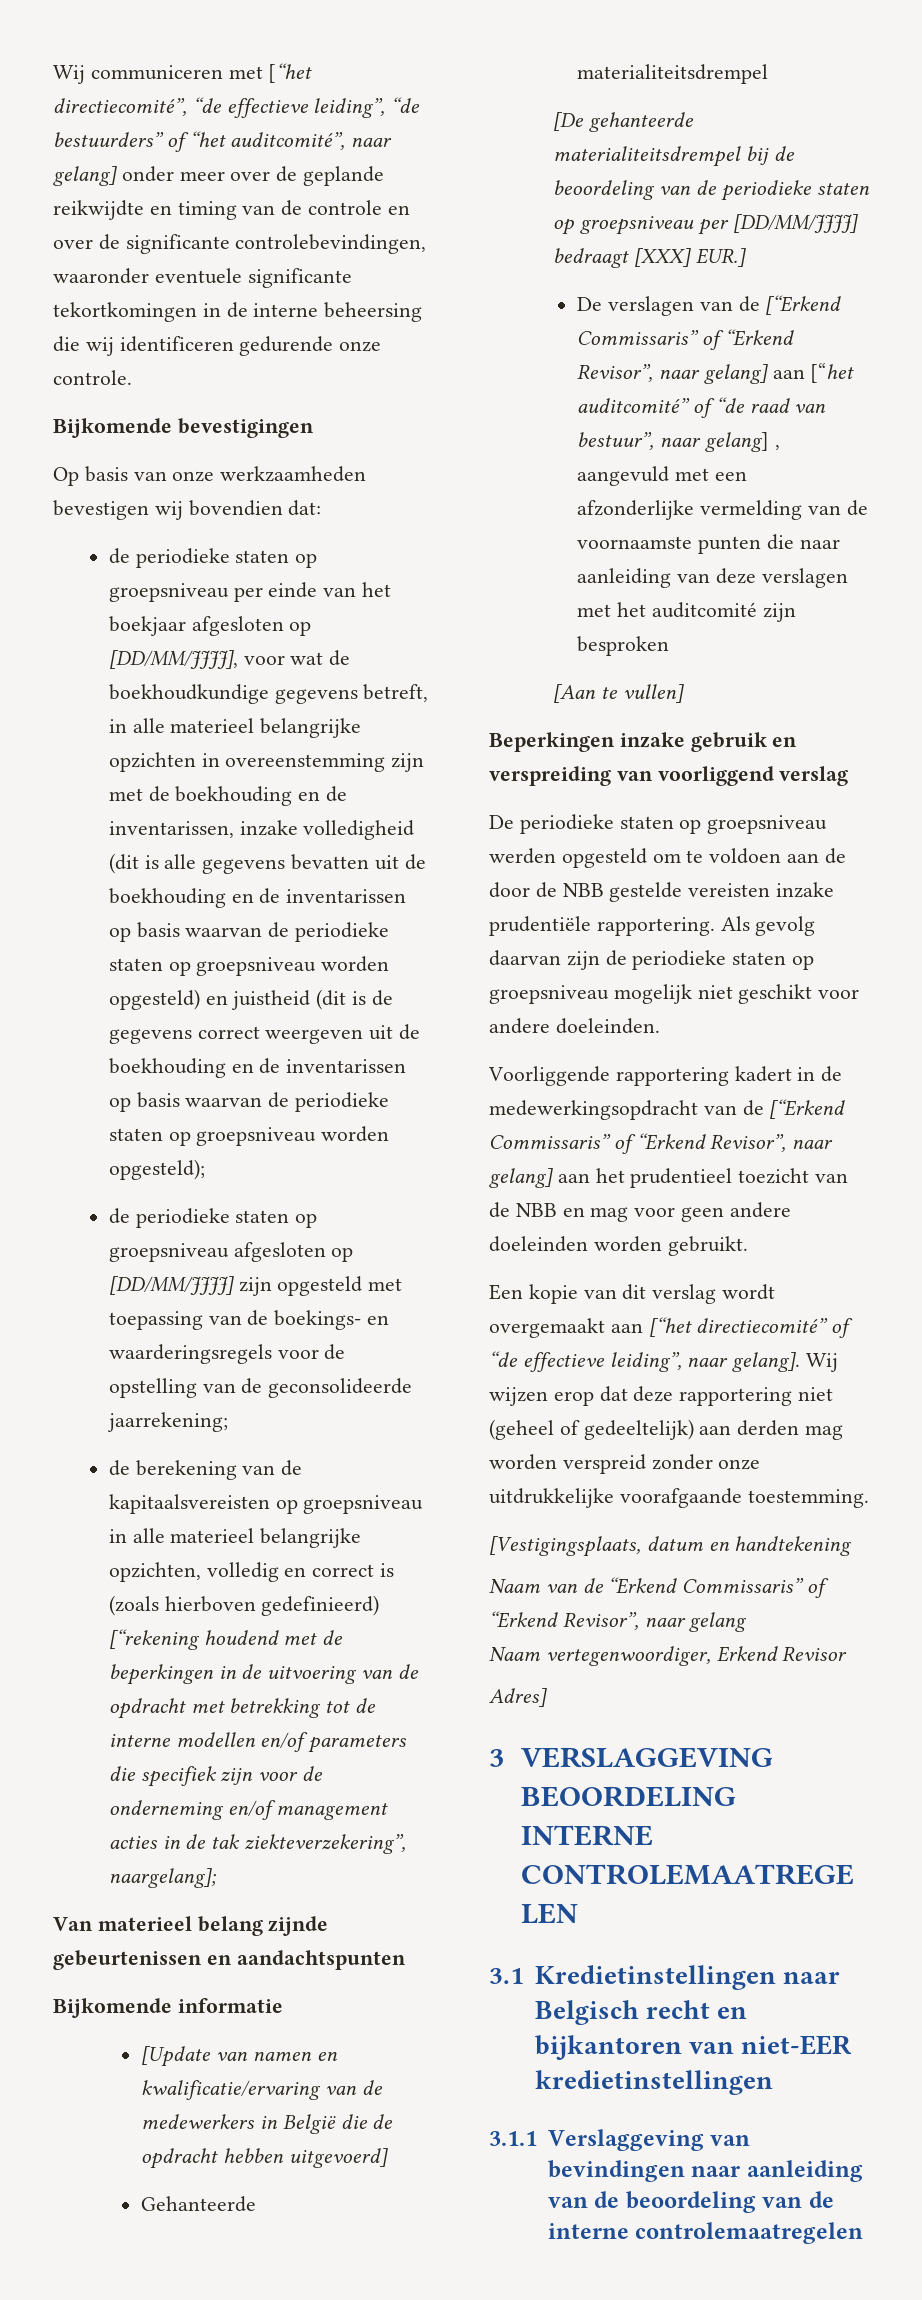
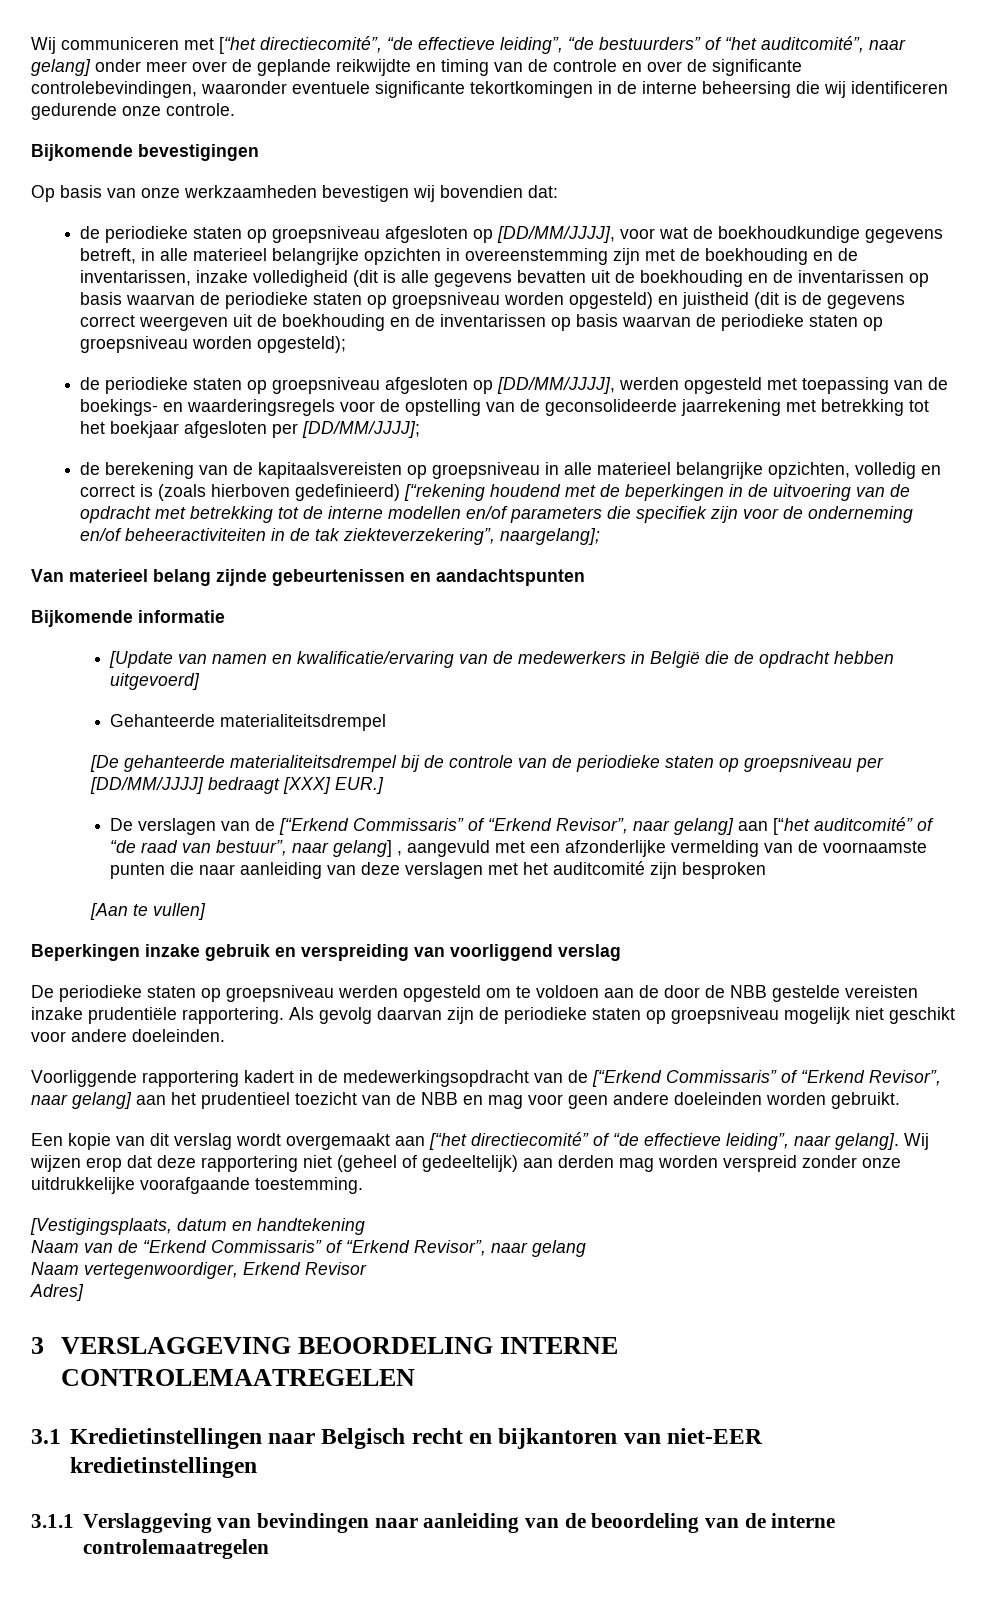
- de periodieke staten op groepsniveau per einde van het boekjaar afgesloten op [DD/MM/JJJJ], voor wat de boekhoudkundige gegevens betreft, in alle materieel belangrijke opzichten in overeenstemming zijn met de boekhouding en de inventarissen, inzake volledigheid (dit is alle gegevens bevatten uit de boekhouding en de inventarissen op basis waarvan de periodieke staten op groepsniveau worden opgesteld) en juistheid (dit is de gegevens correct weergeven uit de boekhouding en de inventarissen op basis waarvan de periodieke staten op groepsniveau worden opgesteld);
+ de periodieke staten op groepsniveau afgesloten op [DD/MM/JJJJ], voor wat de boekhoudkundige gegevens betreft, in alle materieel belangrijke opzichten in overeenstemming zijn met de boekhouding en de inventarissen, inzake volledigheid (dit is alle gegevens bevatten uit de boekhouding en de inventarissen op basis waarvan de periodieke staten op groepsniveau worden opgesteld) en juistheid (dit is de gegevens correct weergeven uit de boekhouding en de inventarissen op basis waarvan de periodieke staten op groepsniveau worden opgesteld);
- de periodieke staten op groepsniveau afgesloten op [DD/MM/JJJJ] zijn opgesteld met toepassing van de boekings- en waarderingsregels voor de opstelling van de geconsolideerde jaarrekening;
+ de periodieke staten op groepsniveau afgesloten op [DD/MM/JJJJ], werden opgesteld met toepassing van de boekings- en waarderingsregels voor de opstelling van de geconsolideerde jaarrekening met betrekking tot het boekjaar afgesloten per [DD/MM/JJJJ];
- de berekening van de kapitaalsvereisten op groepsniveau in alle materieel belangrijke opzichten, volledig en correct is (zoals hierboven gedefinieerd) [“rekening houdend met de beperkingen in de uitvoering van de opdracht met betrekking tot de interne modellen en/of parameters die specifiek zijn voor de onderneming en/of management acties in de tak ziekteverzekering”, naargelang];
+ de berekening van de kapitaalsvereisten op groepsniveau in alle materieel belangrijke opzichten, volledig en correct is (zoals hierboven gedefinieerd) [“rekening houdend met de beperkingen in de uitvoering van de opdracht met betrekking tot de interne modellen en/of parameters die specifiek zijn voor de onderneming en/of beheeractiviteiten in de tak ziekteverzekering”, naargelang];
- [De gehanteerde materialiteitsdrempel bij de beoordeling van de periodieke staten op groepsniveau per [DD/MM/JJJJ] bedraagt [XXX] EUR.]
+ [De gehanteerde materialiteitsdrempel bij de controle van de periodieke staten op groepsniveau per [DD/MM/JJJJ] bedraagt [XXX] EUR.]

